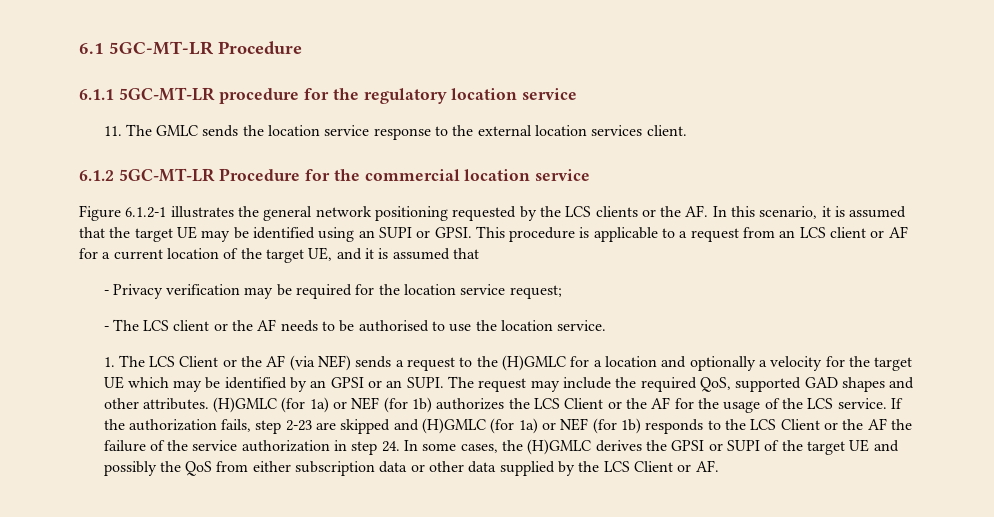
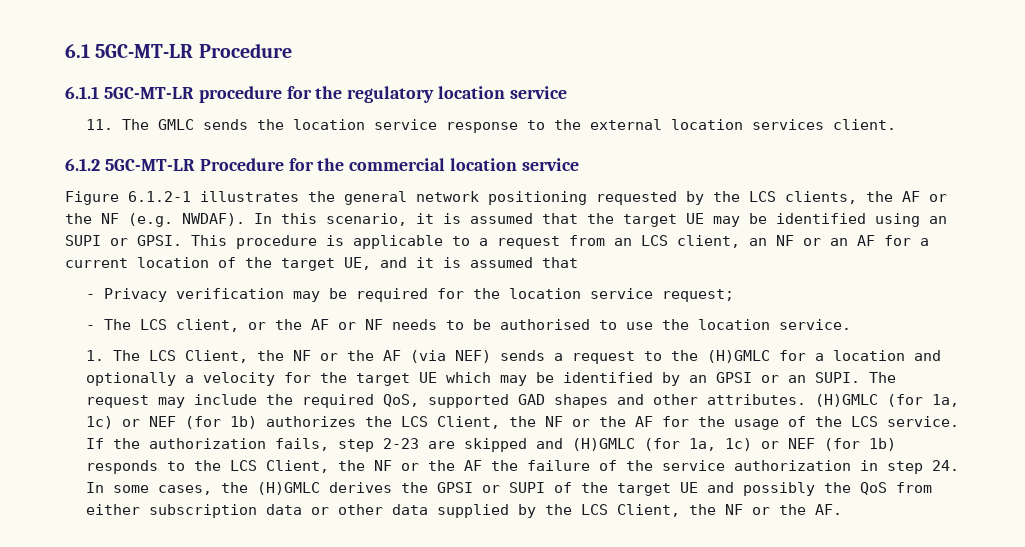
- Figure 6.1.2-1 illustrates the general network positioning requested by the LCS clients or the AF. In this scenario, it is assumed that the target UE may be identified using an SUPI or GPSI.
+ Figure 6.1.2-1 illustrates the general network positioning requested by the LCS clients, the AF or the NF (e.g. NWDAF). In this scenario, it is assumed that the target UE may be identified using an SUPI or GPSI.
- This procedure is applicable to a request from an LCS client or AF for a current location of the target UE, and it is assumed that
+ This procedure is applicable to a request from an LCS client, an NF or an AF for a current location of the target UE, and it is assumed that
- - The LCS client or the AF needs to be authorised to use the location service.
+ - The LCS client, or the AF or NF needs to be authorised to use the location service.
- 1. The LCS Client or the AF (via NEF) sends a request to the (H)GMLC for a location and optionally a velocity for the target UE which may be identified by an GPSI or an SUPI.
+ 1. The LCS Client, the NF or the AF (via NEF) sends a request to the (H)GMLC for a location and optionally a velocity for the target UE which may be identified by an GPSI or an SUPI.
- (H)GMLC (for 1a) or NEF (for 1b) authorizes the LCS Client or the AF for the usage of the LCS service.
+ (H)GMLC (for 1a, 1c) or NEF (for 1b) authorizes the LCS Client, the NF or the AF for the usage of the LCS service.
- If the authorization fails, step 2-23 are skipped and (H)GMLC (for 1a) or NEF (for 1b) responds to the LCS Client or the AF the failure of the service authorization in step 24. In some cases, the (H)GMLC derives the GPSI or SUPI of the target UE and possibly the QoS from either subscription data or other data supplied by the LCS Client or AF.
+ If the authorization fails, step 2-23 are skipped and (H)GMLC (for 1a, 1c) or NEF (for 1b) responds to the LCS Client, the NF or the AF the failure of the service authorization in step 24. In some cases, the (H)GMLC derives the GPSI or SUPI of the target UE and possibly the QoS from either subscription data or other data supplied by the LCS Client, the NF or the AF.

